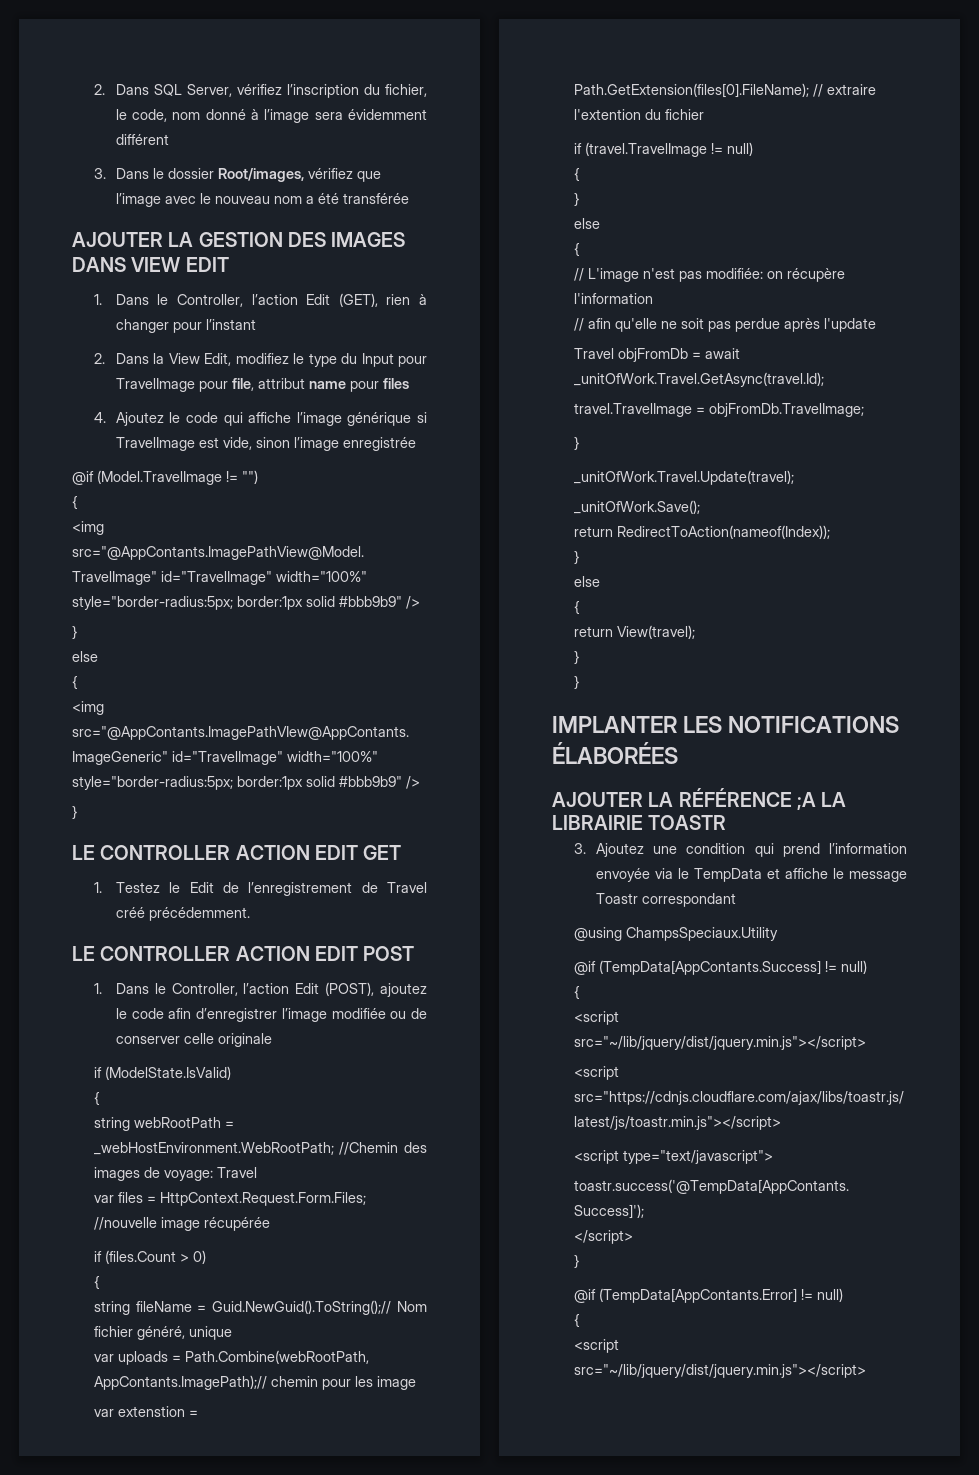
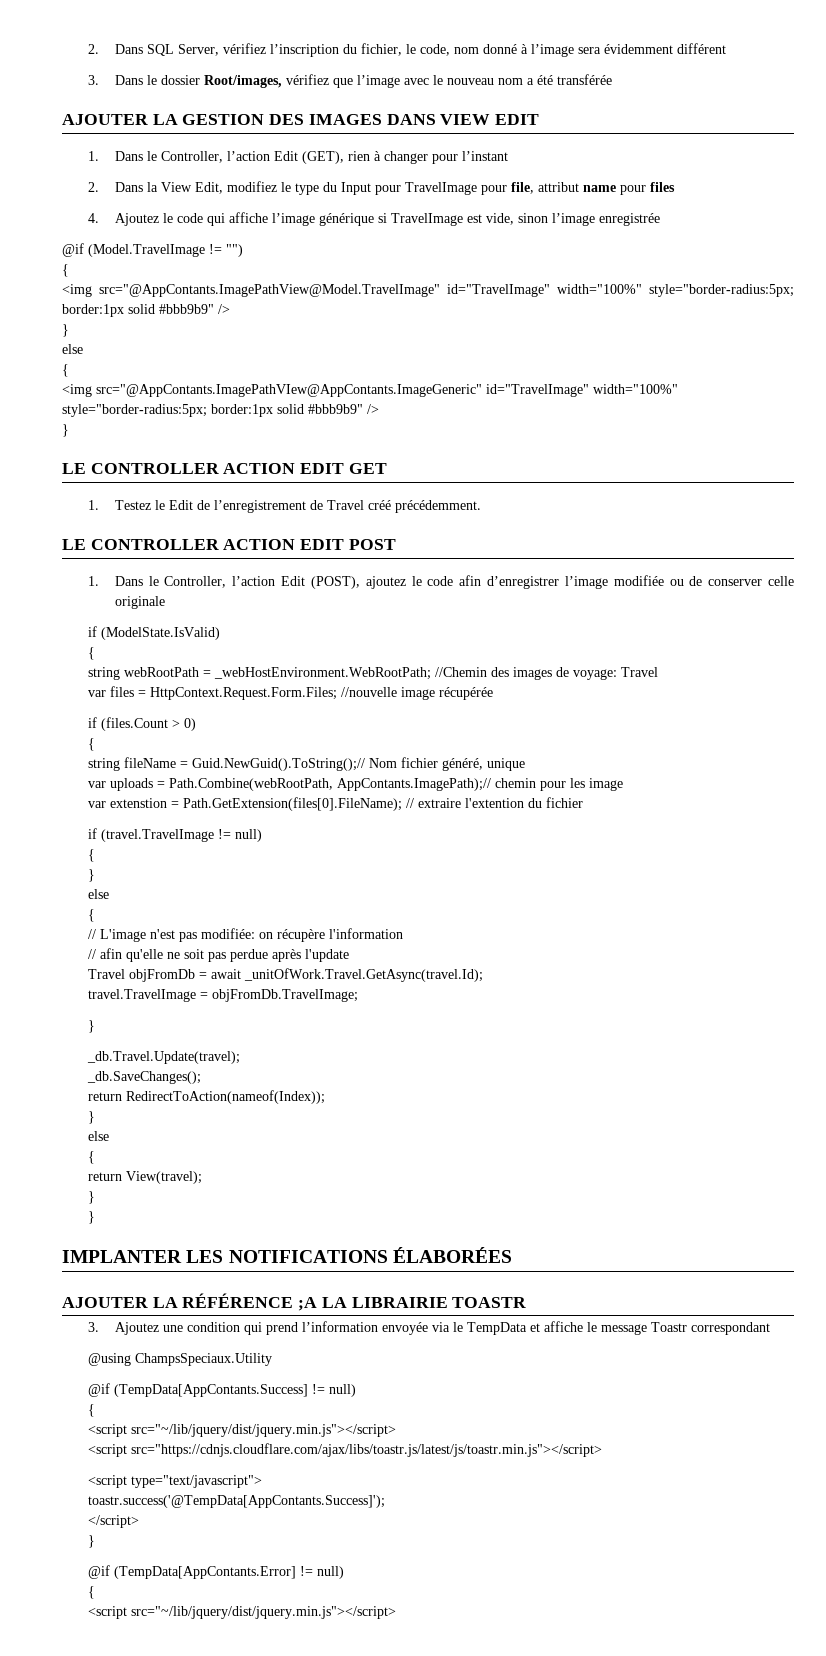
- _unitOfWork.Travel.Update(travel);
- _unitOfWork.Save();
+ _db.Travel.Update(travel);
+ _db.SaveChanges();

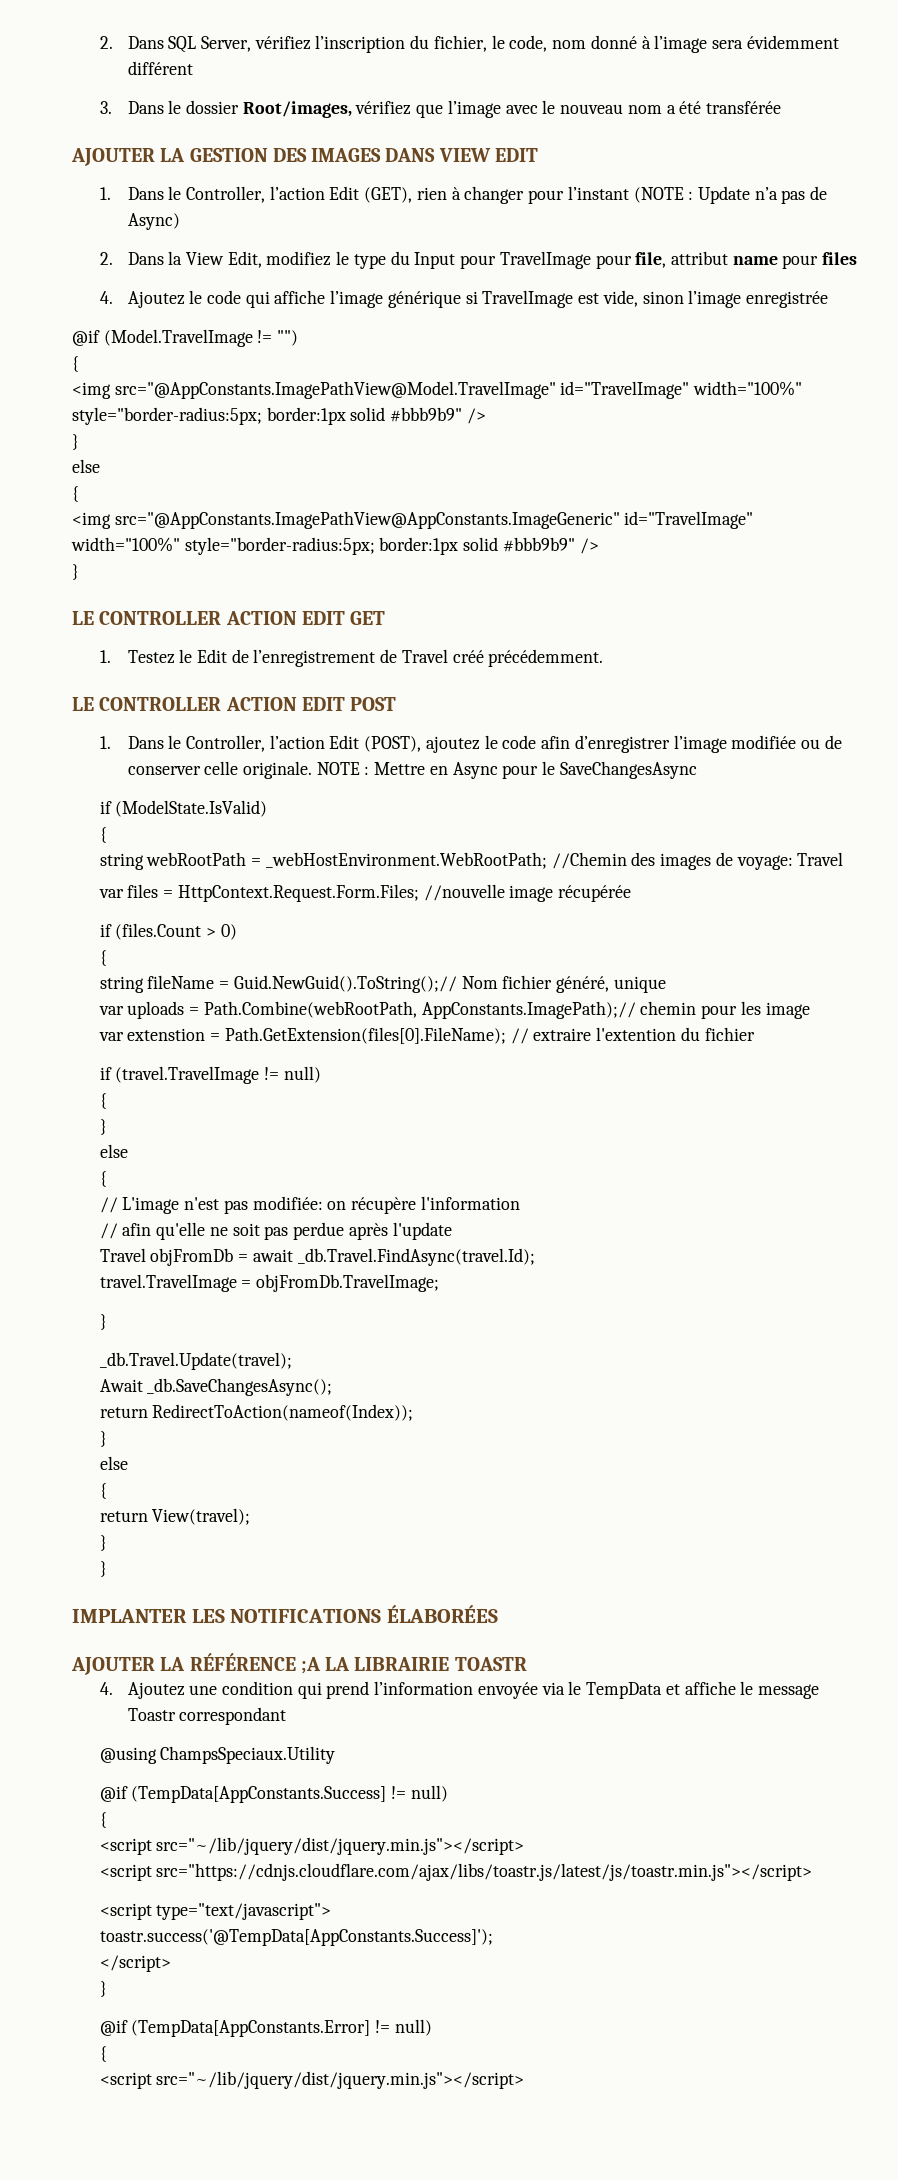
- 1. Dans le Controller, l’action Edit (GET), rien à changer pour l’instant
+ 1. Dans le Controller, l’action Edit (GET), rien à changer pour l’instant (NOTE : Update n’a pas de Async)
- <img src="@AppContants.ImagePathView@Model.TravelImage" id="TravelImage" width="100%" style="border-radius:5px; border:1px solid #bbb9b9" />
+ <img src="@AppConstants.ImagePathView@Model.TravelImage" id="TravelImage" width="100%" style="border-radius:5px; border:1px solid #bbb9b9" />
- <img src="@AppContants.ImagePathVIew@AppContants.ImageGeneric" id="TravelImage" width="100%" style="border-radius:5px; border:1px solid #bbb9b9" />
+ <img src="@AppConstants.ImagePathView@AppConstants.ImageGeneric" id="TravelImage" width="100%" style="border-radius:5px; border:1px solid #bbb9b9" />
- 1. Dans le Controller, l’action Edit (POST), ajoutez le code afin d’enregistrer l’image modifiée ou de conserver celle originale
+ 1. Dans le Controller, l’action Edit (POST), ajoutez le code afin d’enregistrer l’image modifiée ou de conserver celle originale. NOTE : Mettre en Async pour le SaveChangesAsync
- var uploads = Path.Combine(webRootPath, AppContants.ImagePath);// chemin pour les image
+ var uploads = Path.Combine(webRootPath, AppConstants.ImagePath);// chemin pour les image
- Travel objFromDb = await _unitOfWork.Travel.GetAsync(travel.Id);
+ Travel objFromDb = await _db.Travel.FindAsync(travel.Id);
- _db.SaveChanges();
+ Await _db.SaveChangesAsync();
- 3. Ajoutez une condition qui prend l’information envoyée via le TempData et affiche le message Toastr correspondant
+ 4. Ajoutez une condition qui prend l’information envoyée via le TempData et affiche le message Toastr correspondant
- @if (TempData[AppContants.Success] != null)
+ @if (TempData[AppConstants.Success] != null)
- toastr.success('@TempData[AppContants.Success]');
+ toastr.success('@TempData[AppConstants.Success]');
- @if (TempData[AppContants.Error] != null)
+ @if (TempData[AppConstants.Error] != null)

